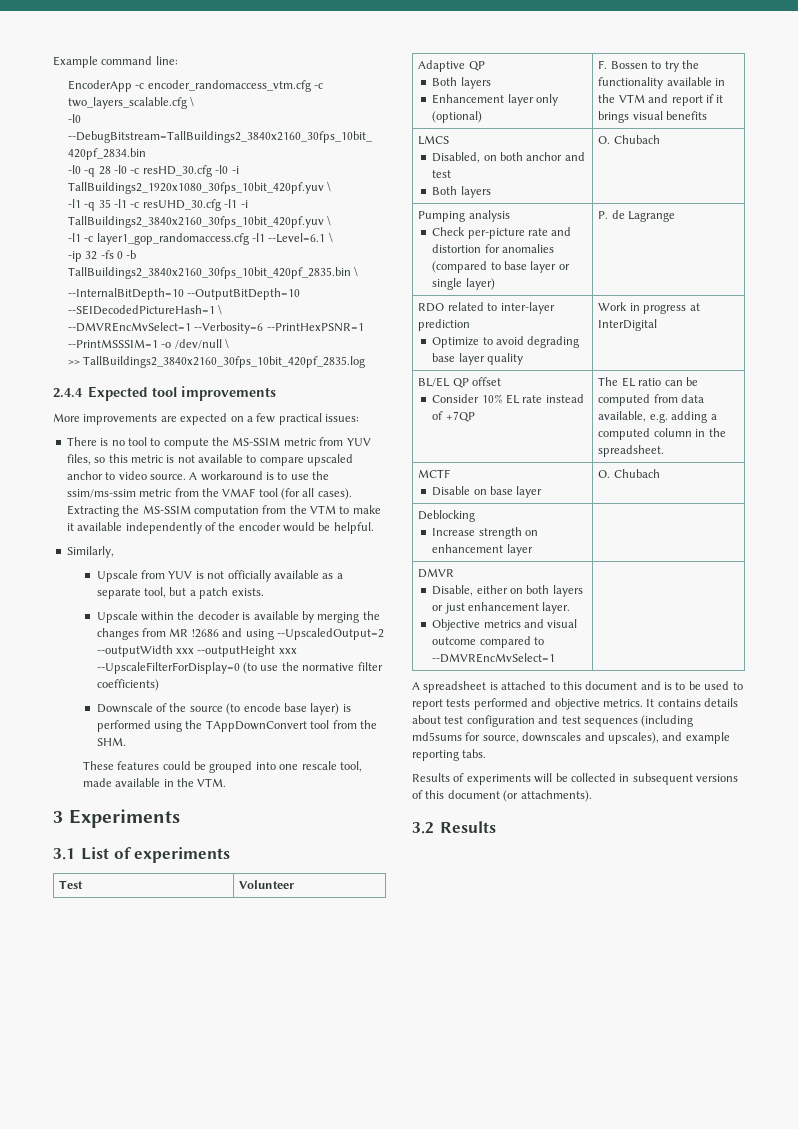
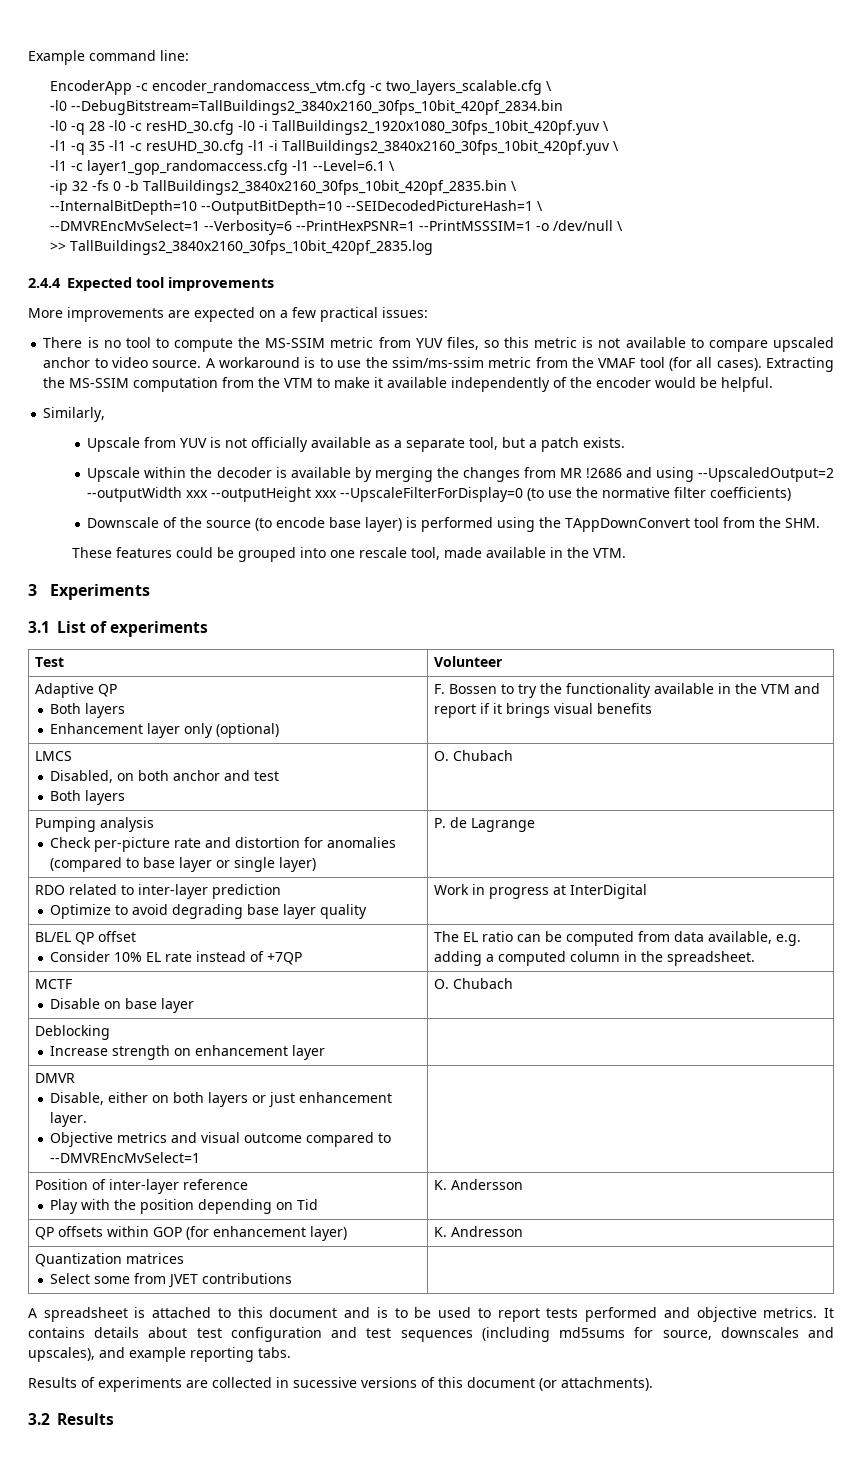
+ Position of inter-layer reference
+ Play with the position depending on Tid | K. Andersson
+ QP offsets within GOP (for enhancement layer) | K. Andresson
+ Quantization matrices
+ Select some from JVET contributions |
- Results of experiments will be collected in subsequent versions of this document (or attachments).
+ Results of experiments are collected in sucessive versions of this document (or attachments).

